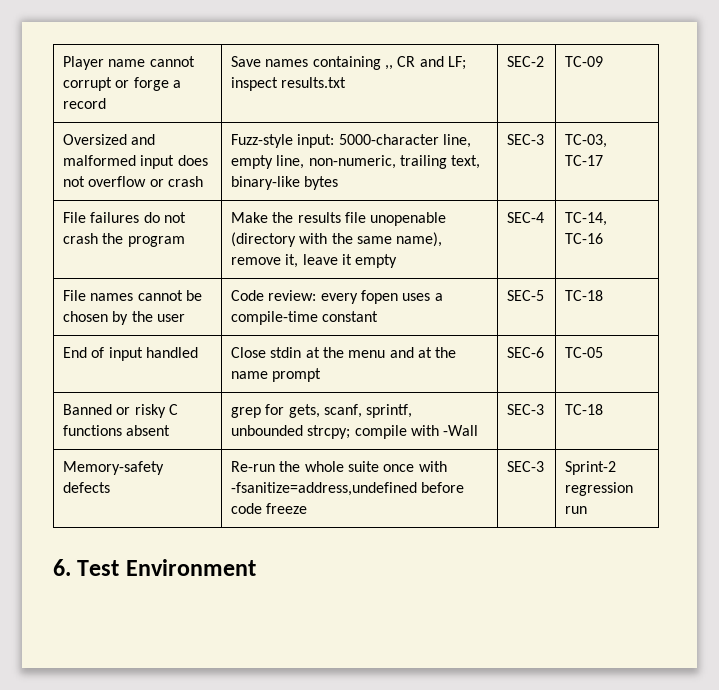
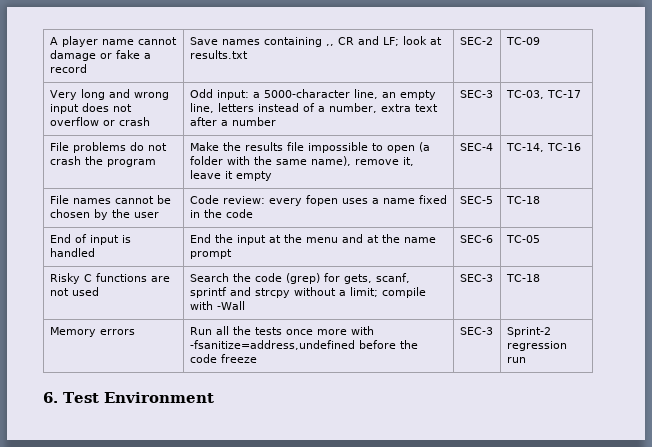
- Player name cannot corrupt or forge a record | Save names containing ,, CR and LF; inspect results.txt | SEC-2 | TC-09
+ A player name cannot damage or fake a record | Save names containing ,, CR and LF; look at results.txt | SEC-2 | TC-09
- Oversized and malformed input does not overflow or crash | Fuzz-style input: 5000-character line, empty line, non-numeric, trailing text, binary-like bytes | SEC-3 | TC-03, TC-17
+ Very long and wrong input does not overflow or crash | Odd input: a 5000-character line, an empty line, letters instead of a number, extra text after a number | SEC-3 | TC-03, TC-17
- File failures do not crash the program | Make the results file unopenable (directory with the same name), remove it, leave it empty | SEC-4 | TC-14, TC-16
+ File problems do not crash the program | Make the results file impossible to open (a folder with the same name), remove it, leave it empty | SEC-4 | TC-14, TC-16
- File names cannot be chosen by the user | Code review: every fopen uses a compile-time constant | SEC-5 | TC-18
+ File names cannot be chosen by the user | Code review: every fopen uses a name fixed in the code | SEC-5 | TC-18
- End of input handled | Close stdin at the menu and at the name prompt | SEC-6 | TC-05
+ End of input is handled | End the input at the menu and at the name prompt | SEC-6 | TC-05
- Banned or risky C functions absent | grep for gets, scanf, sprintf, unbounded strcpy; compile with -Wall | SEC-3 | TC-18
+ Risky C functions are not used | Search the code (grep) for gets, scanf, sprintf and strcpy without a limit; compile with -Wall | SEC-3 | TC-18
- Memory-safety defects | Re-run the whole suite once with -fsanitize=address,undefined before code freeze | SEC-3 | Sprint-2 regression run
+ Memory errors | Run all the tests once more with -fsanitize=address,undefined before the code freeze | SEC-3 | Sprint-2 regression run

